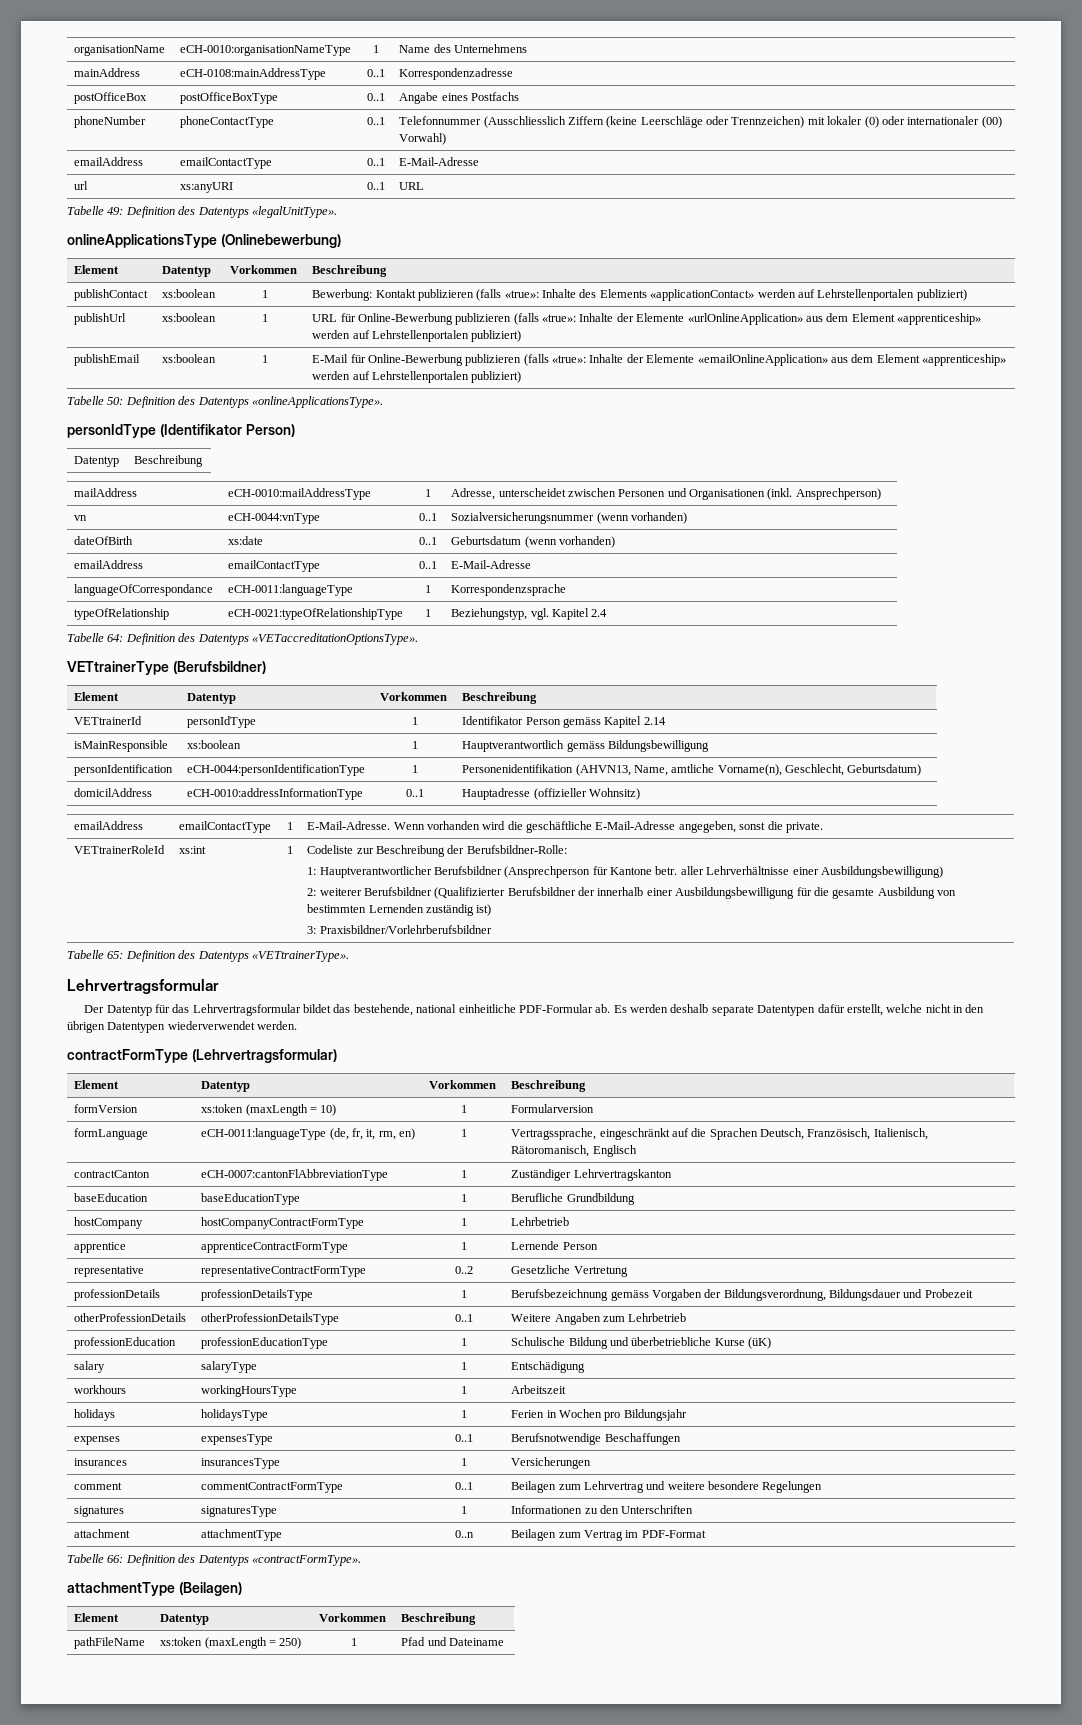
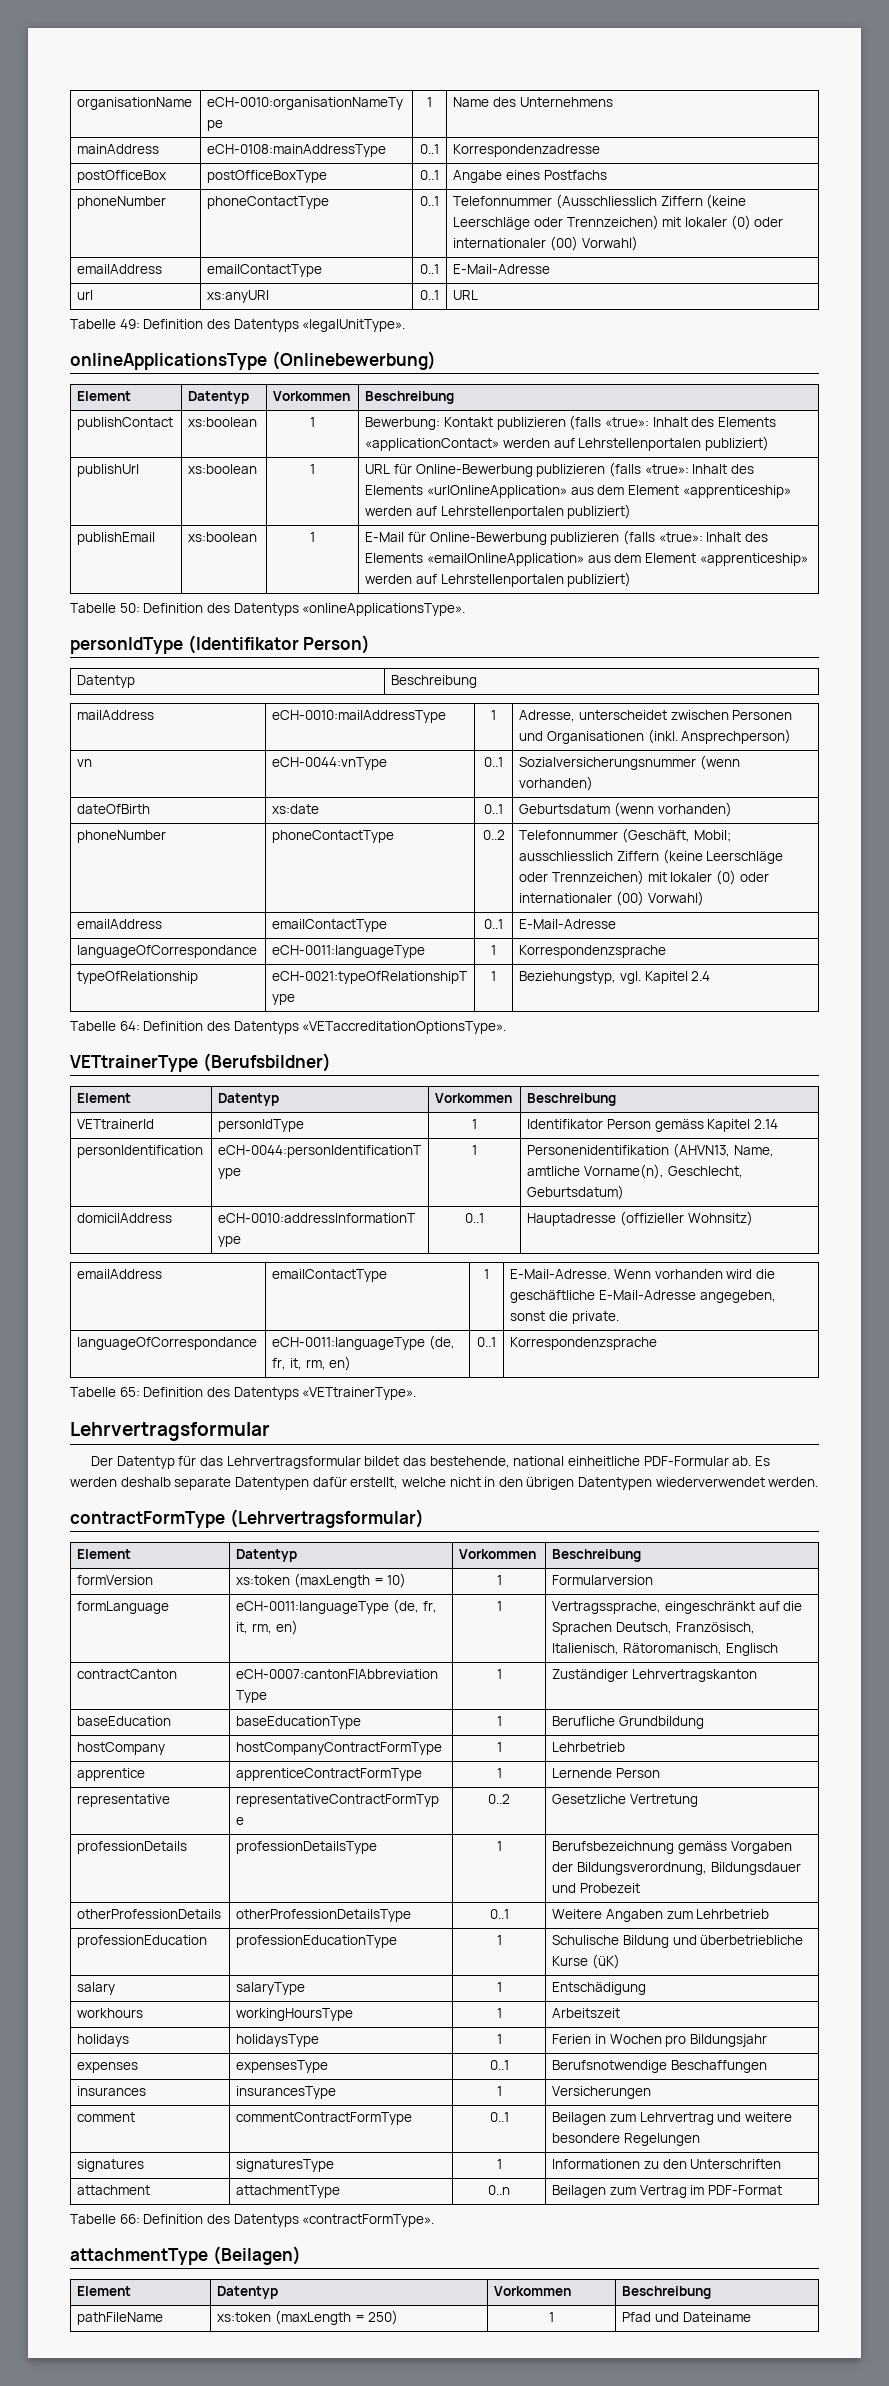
- publishContact | xs:boolean | 1 | Bewerbung: Kontakt publizieren (falls «true»: Inhalte des Elements «applicationContact» werden auf Lehrstellenportalen publiziert)
+ publishContact | xs:boolean | 1 | Bewerbung: Kontakt publizieren (falls «true»: Inhalt des Elements «applicationContact» werden auf Lehrstellenportalen publiziert)
- publishUrl | xs:boolean | 1 | URL für Online-Bewerbung publizieren (falls «true»: Inhalte der Elemente «urlOnlineApplication» aus dem Element «apprenticeship» werden auf Lehrstellenportalen publiziert)
+ publishUrl | xs:boolean | 1 | URL für Online-Bewerbung publizieren (falls «true»: Inhalt des Elements «urlOnlineApplication» aus dem Element «apprenticeship» werden auf Lehrstellenportalen publiziert)
- publishEmail | xs:boolean | 1 | E-Mail für Online-Bewerbung publizieren (falls «true»: Inhalte der Elemente «emailOnlineApplication» aus dem Element «apprenticeship» werden auf Lehrstellenportalen publiziert)
+ publishEmail | xs:boolean | 1 | E-Mail für Online-Bewerbung publizieren (falls «true»: Inhalt des Elements «emailOnlineApplication» aus dem Element «apprenticeship» werden auf Lehrstellenportalen publiziert)
+ phoneNumber | phoneContactType | 0..2 | Telefonnummer (Geschäft, Mobil; ausschliesslich Ziffern (keine Leerschläge oder Trennzeichen) mit lokaler (0) oder internationaler (00) Vorwahl)
- isMainResponsible | xs:boolean | 1 | Hauptverantwortlich gemäss Bildungsbewilligung
- VETtrainerRoleId | xs:int | 1 | Codeliste zur Beschreibung der Berufsbildner-Rolle:
- 1: Hauptverantwortlicher Berufsbildner (Ansprechperson für Kantone betr. aller Lehrverhältnisse einer Ausbildungsbewilligung)
- 2: weiterer Berufsbildner (Qualifizierter Berufsbildner der innerhalb einer Ausbildungsbewilligung für die gesamte Ausbildung von bestimmten Lernenden zuständig ist)
- 3: Praxisbildner/Vorlehrberufsbildner
+ languageOfCorrespondance | eCH-0011:languageType (de, fr, it, rm, en) | 0..1 | Korrespondenzsprache

